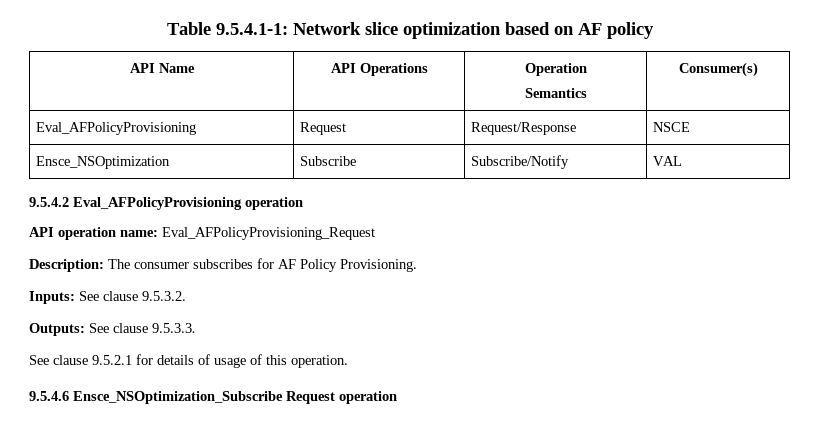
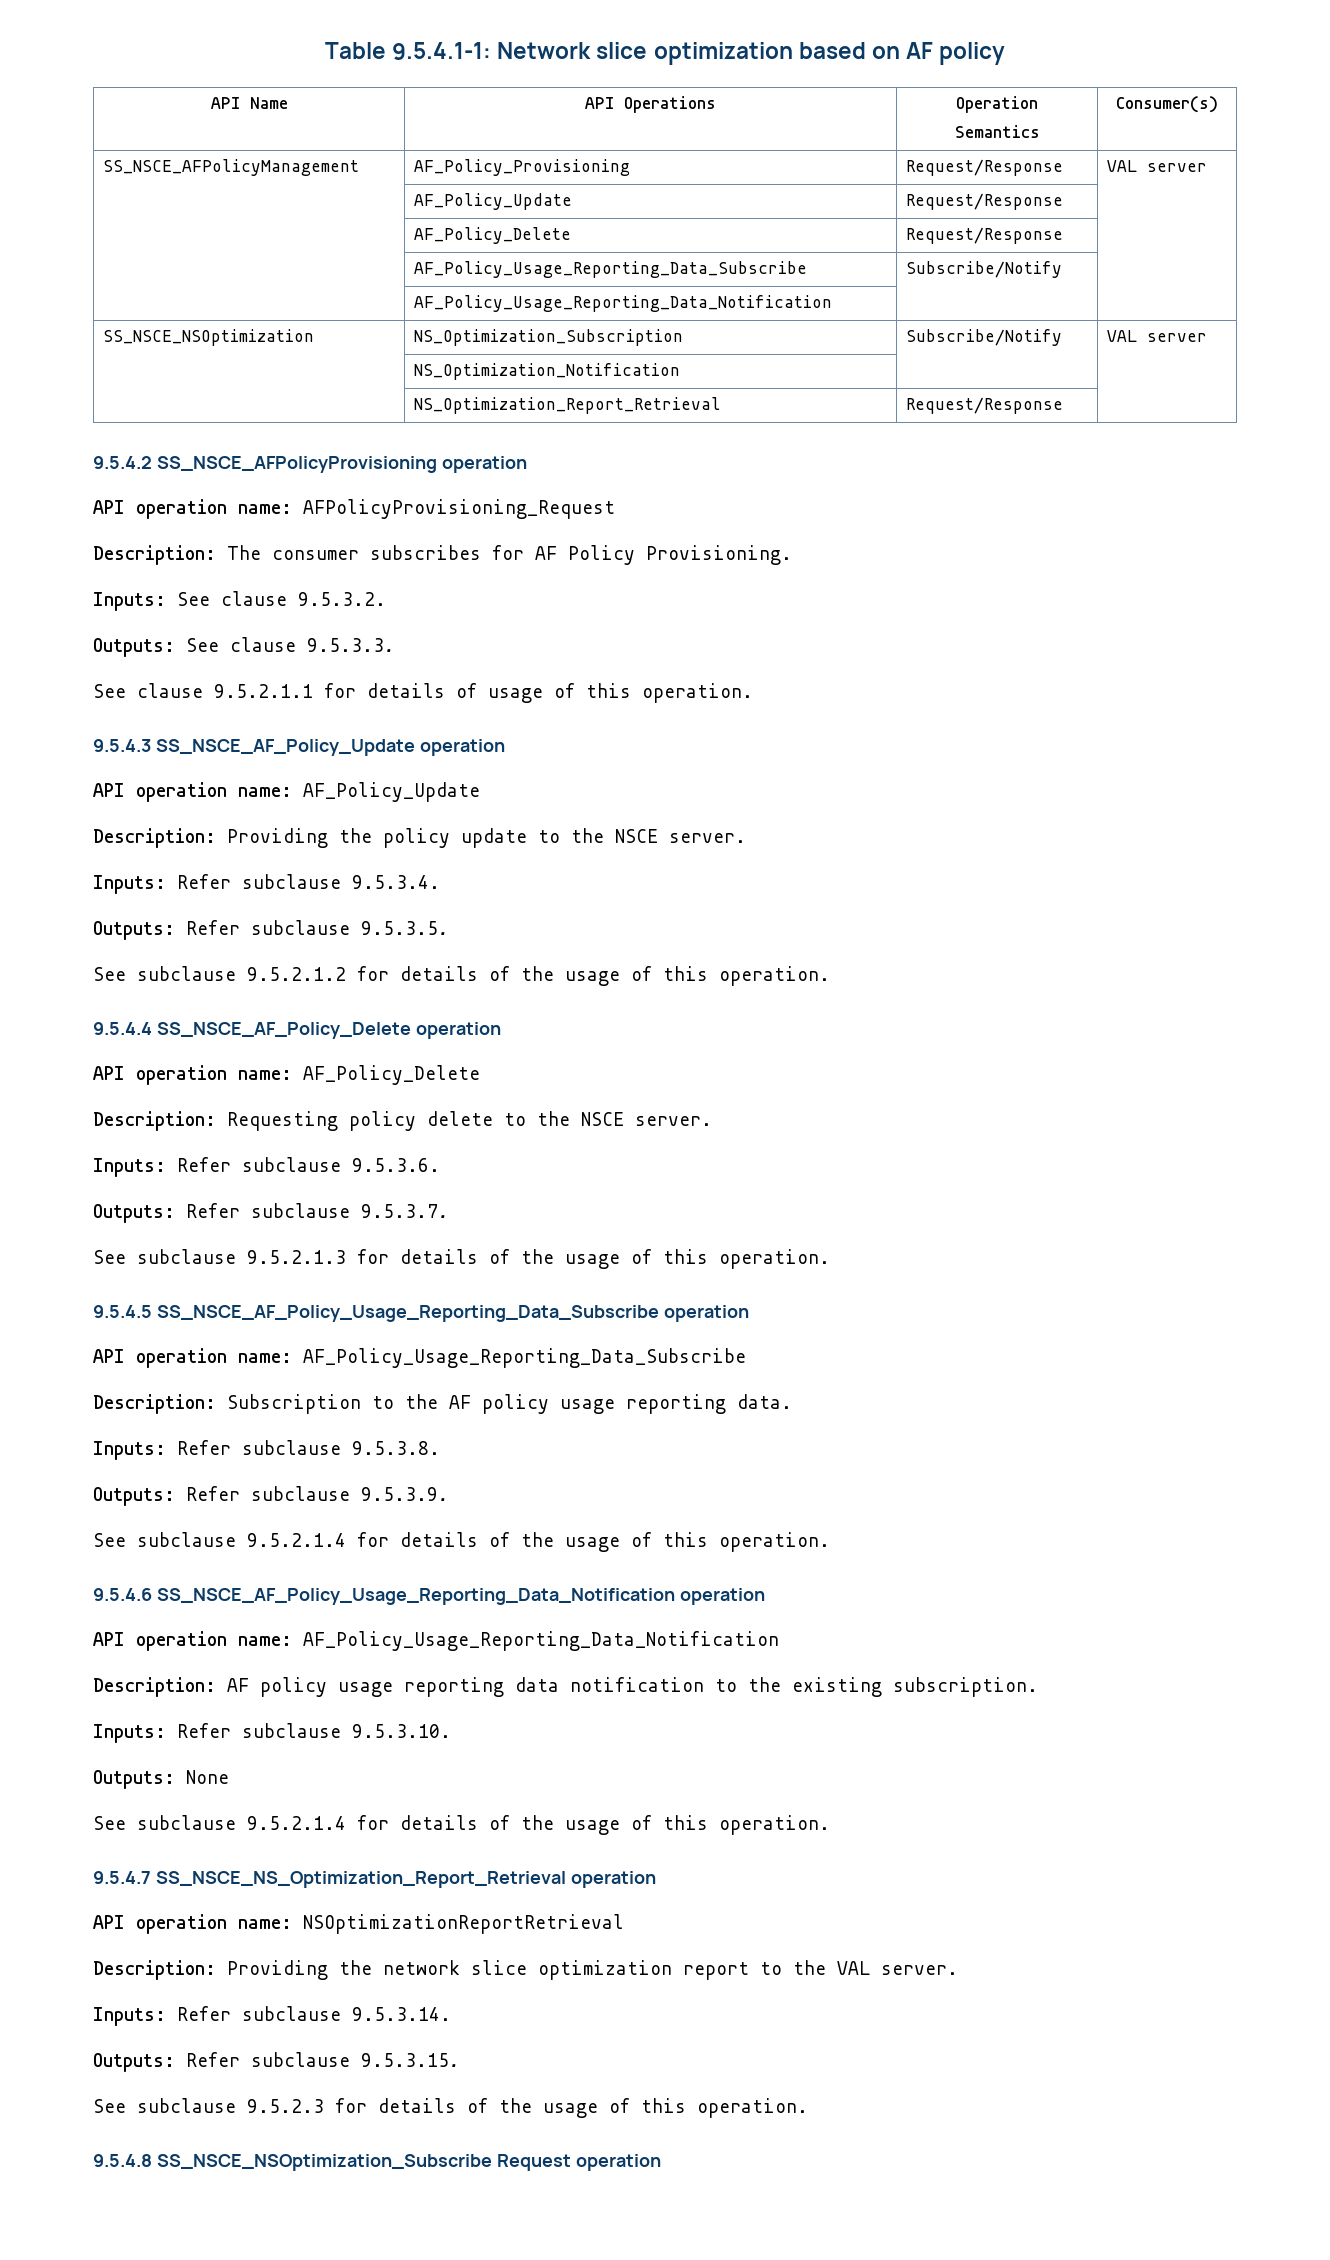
- Eval_AFPolicyProvisioning | Request | Request/Response | NSCE
- Ensce_NSOptimization | Subscribe | Subscribe/Notify | VAL
+ SS_NSCE_AFPolicyManagement | AF_Policy_Provisioning | Request/Response | VAL server
+ | AF_Policy_Update | Request/Response |
+ | AF_Policy_Delete | Request/Response |
+ | AF_Policy_Usage_Reporting_Data_Subscribe | Subscribe/Notify |
+ | AF_Policy_Usage_Reporting_Data_Notification | |
+ SS_NSCE_NSOptimization | NS_Optimization_Subscription | Subscribe/Notify | VAL server
+ | NS_Optimization_Notification | |
+ | NS_Optimization_Report_Retrieval | Request/Response |
- 9.5.4.2 Eval_AFPolicyProvisioning operation
- API operation name: Eval_AFPolicyProvisioning_Request
+ 9.5.4.2 SS_NSCE_AFPolicyProvisioning operation
+ API operation name: AFPolicyProvisioning_Request
- See clause 9.5.2.1 for details of usage of this operation.
+ See clause 9.5.2.1.1 for details of usage of this operation.
- 9.5.4.6 Ensce_NSOptimization_Subscribe Request operation
+ 9.5.4.3 SS_NSCE_AF_Policy_Update operation
+ API operation name: AF_Policy_Update
+ Description: Providing the policy update to the NSCE server.
+ Inputs: Refer subclause 9.5.3.4.
+ Outputs: Refer subclause 9.5.3.5.
+ See subclause 9.5.2.1.2 for details of the usage of this operation.
+ 9.5.4.4 SS_NSCE_AF_Policy_Delete operation
+ API operation name: AF_Policy_Delete
+ Description: Requesting policy delete to the NSCE server.
+ Inputs: Refer subclause 9.5.3.6.
+ Outputs: Refer subclause 9.5.3.7.
+ See subclause 9.5.2.1.3 for details of the usage of this operation.
+ 9.5.4.5 SS_NSCE_AF_Policy_Usage_Reporting_Data_Subscribe operation
+ API operation name: AF_Policy_Usage_Reporting_Data_Subscribe
+ Description: Subscription to the AF policy usage reporting data.
+ Inputs: Refer subclause 9.5.3.8.
+ Outputs: Refer subclause 9.5.3.9.
+ See subclause 9.5.2.1.4 for details of the usage of this operation.
+ 9.5.4.6 SS_NSCE_AF_Policy_Usage_Reporting_Data_Notification operation
+ API operation name: AF_Policy_Usage_Reporting_Data_Notification
+ Description: AF policy usage reporting data notification to the existing subscription.
+ Inputs: Refer subclause 9.5.3.10.
+ Outputs: None
+ See subclause 9.5.2.1.4 for details of the usage of this operation.
+ 9.5.4.7 SS_NSCE_NS_Optimization_Report_Retrieval operation
+ API operation name: NSOptimizationReportRetrieval
+ Description: Providing the network slice optimization report to the VAL server.
+ Inputs: Refer subclause 9.5.3.14.
+ Outputs: Refer subclause 9.5.3.15.
+ See subclause 9.5.2.3 for details of the usage of this operation.
+ 9.5.4.8 SS_NSCE_NSOptimization_Subscribe Request operation

